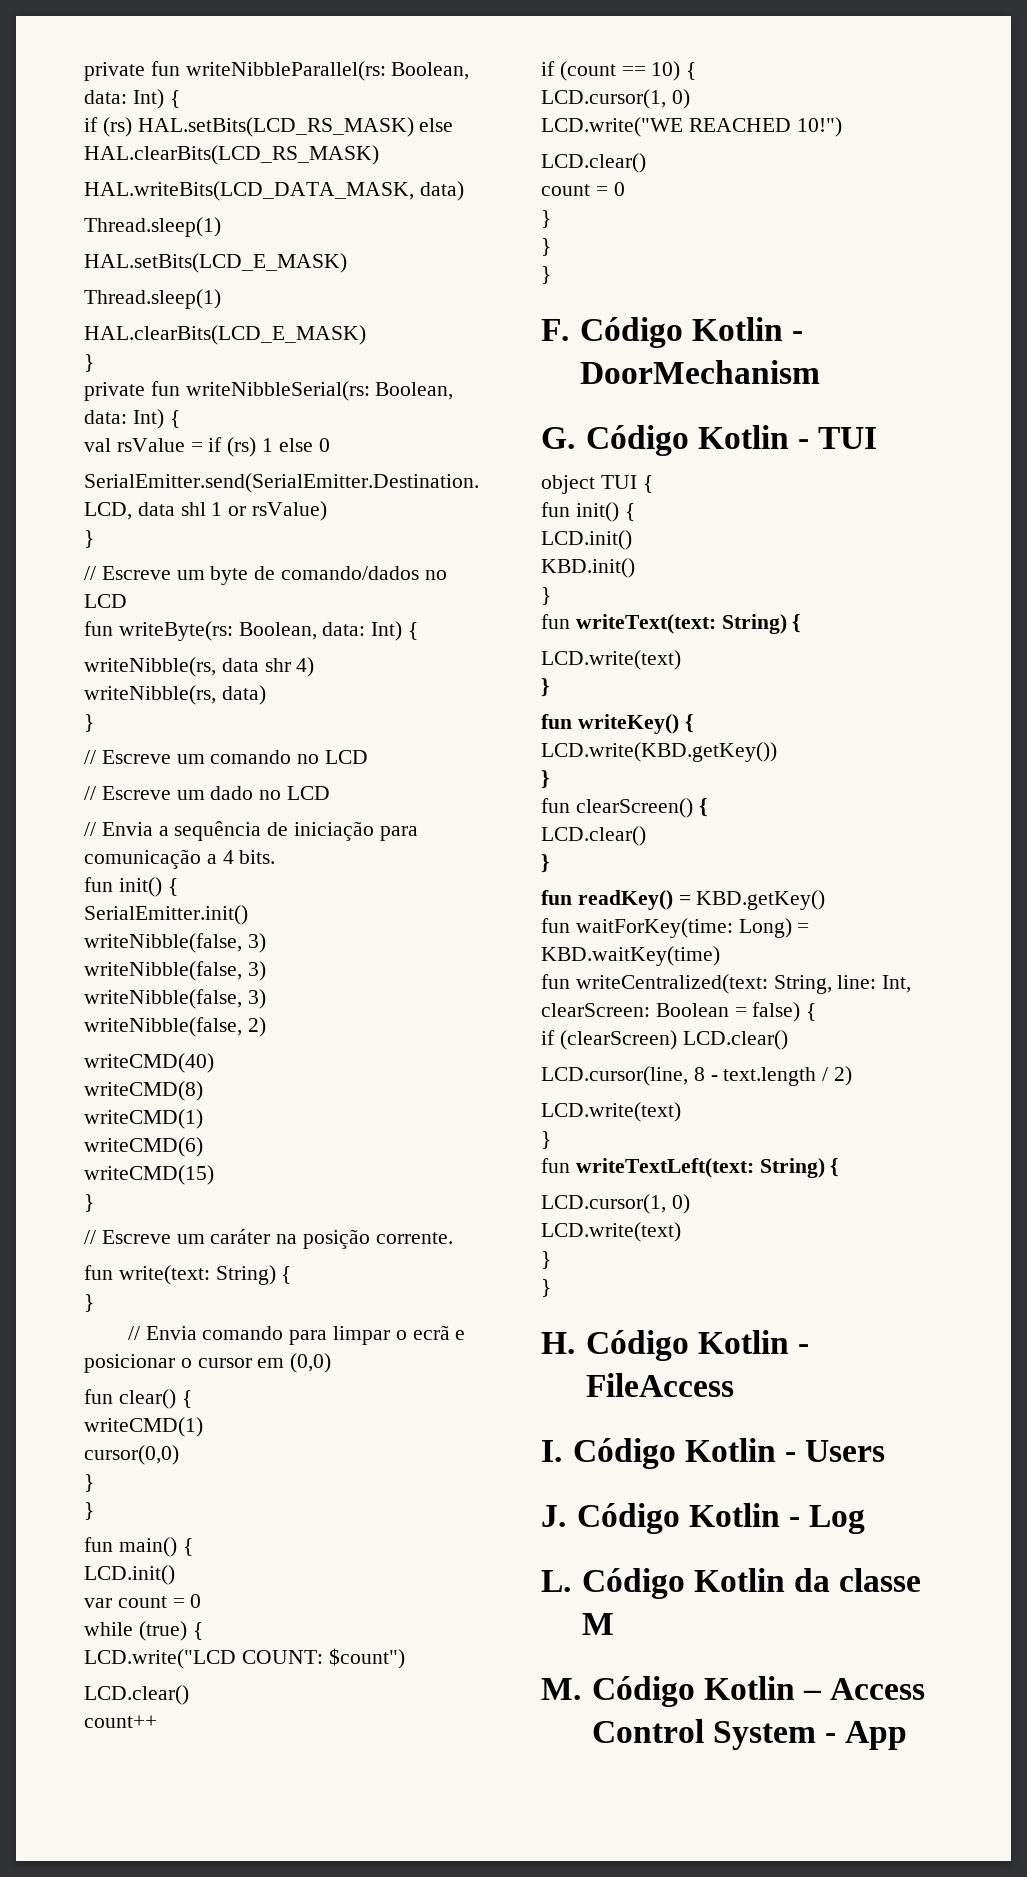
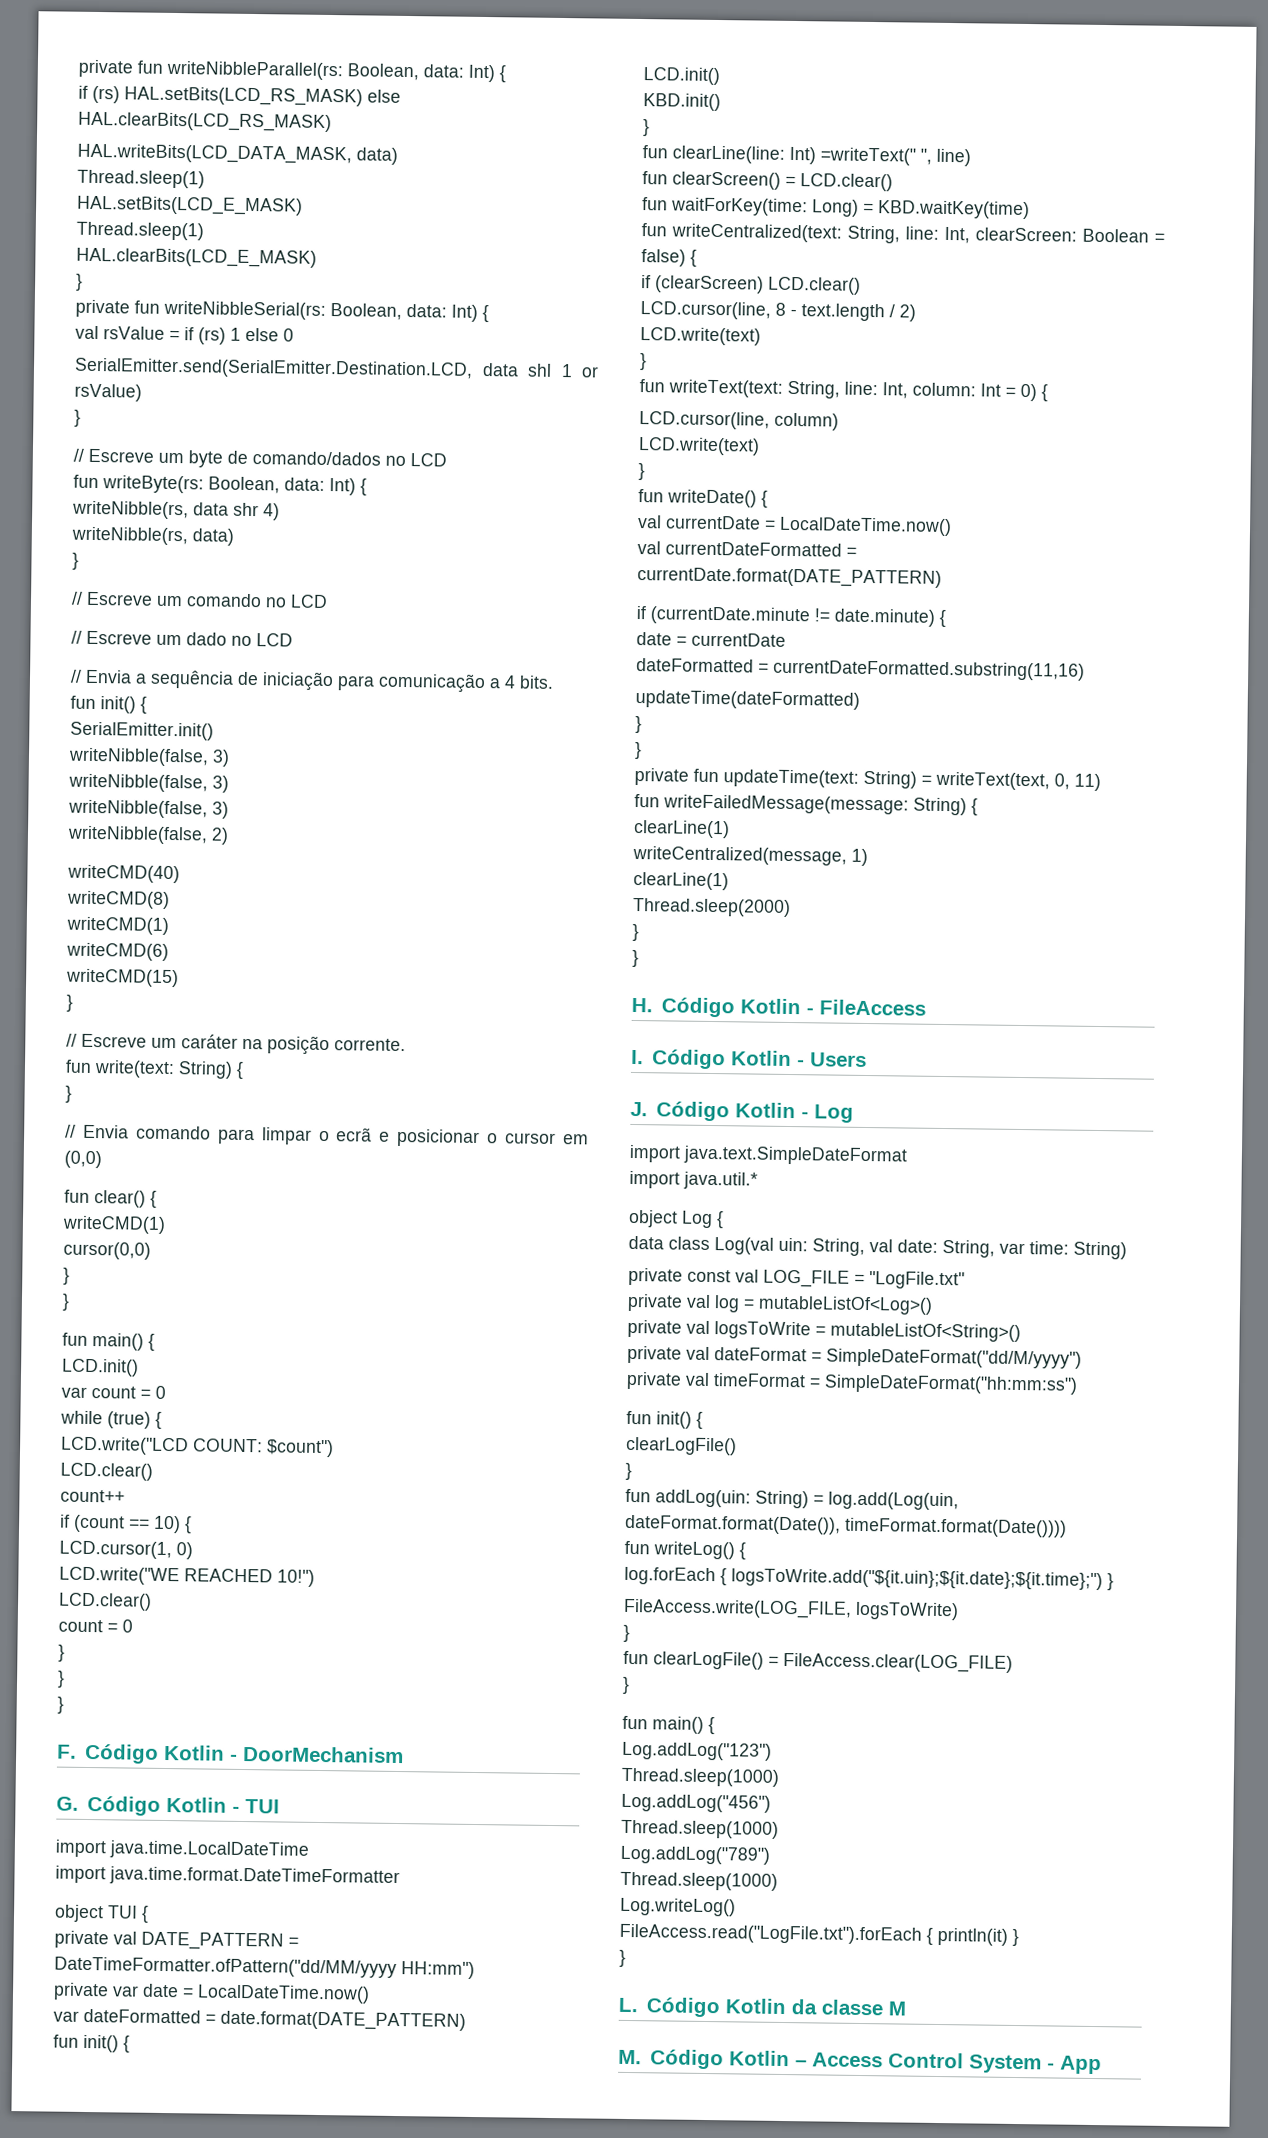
+ import java.time.LocalDateTime
+ import java.time.format.DateTimeFormatter
+ private val DATE_PATTERN = DateTimeFormatter.ofPattern("dd/MM/yyyy HH:mm")
+ private var date = LocalDateTime.now()
+ var dateFormatted = date.format(DATE_PATTERN)
- fun writeText(text: String) {
- LCD.write(text)
- }
- fun writeKey() {
- LCD.write(KBD.getKey())
- }
+ fun clearLine(line: Int) =writeText(" ", line)
- fun clearScreen() {
- LCD.clear()
- }
- fun readKey() = KBD.getKey()
+ fun clearScreen() = LCD.clear()
- fun writeTextLeft(text: String) {
- LCD.cursor(1, 0)
+ fun writeText(text: String, line: Int, column: Int = 0) {
+ LCD.cursor(line, column)
  LCD.write(text)
+ }
+ fun writeDate() {
+ val currentDate = LocalDateTime.now()
+ val currentDateFormatted = currentDate.format(DATE_PATTERN)
+ if (currentDate.minute != date.minute) {
+ date = currentDate
+ dateFormatted = currentDateFormatted.substring(11,16)
+ updateTime(dateFormatted)
+ }
+ }
+ private fun updateTime(text: String) = writeText(text, 0, 11)
+ fun writeFailedMessage(message: String) {
+ clearLine(1)
+ writeCentralized(message, 1)
+ clearLine(1)
+ Thread.sleep(2000)
+ import java.text.SimpleDateFormat
+ import java.util.*
+ object Log {
+ data class Log(val uin: String, val date: String, var time: String)
+ private const val LOG_FILE = "LogFile.txt"
+ private val log = mutableListOf<Log>()
+ private val logsToWrite = mutableListOf<String>()
+ private val dateFormat = SimpleDateFormat("dd/M/yyyy")
+ private val timeFormat = SimpleDateFormat("hh:mm:ss")
+ fun init() {
+ clearLogFile()
+ }
+ fun addLog(uin: String) = log.add(Log(uin, dateFormat.format(Date()), timeFormat.format(Date())))
+ fun writeLog() {
+ log.forEach { logsToWrite.add("${it.uin};${it.date};${it.time};") }
+ FileAccess.write(LOG_FILE, logsToWrite)
+ }
+ fun clearLogFile() = FileAccess.clear(LOG_FILE)
+ }
+ fun main() {
+ Log.addLog("123")
+ Thread.sleep(1000)
+ Log.addLog("456")
+ Thread.sleep(1000)
+ Log.addLog("789")
+ Thread.sleep(1000)
+ Log.writeLog()
+ FileAccess.read("LogFile.txt").forEach { println(it) }
+ }

